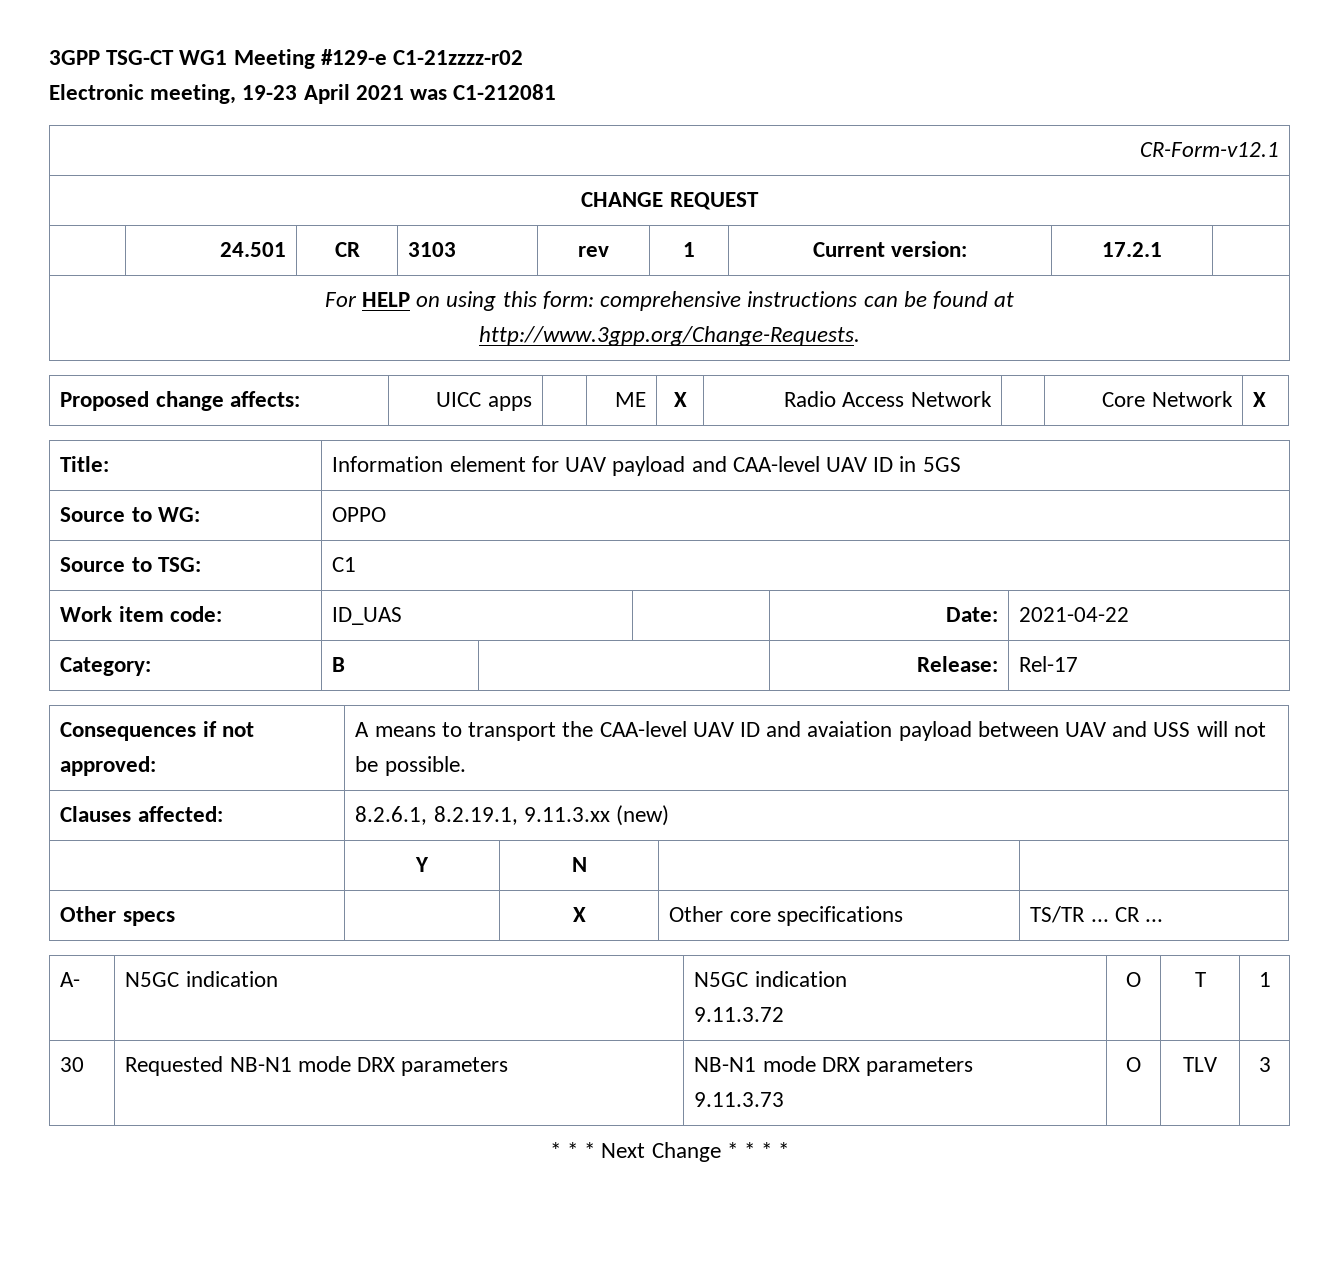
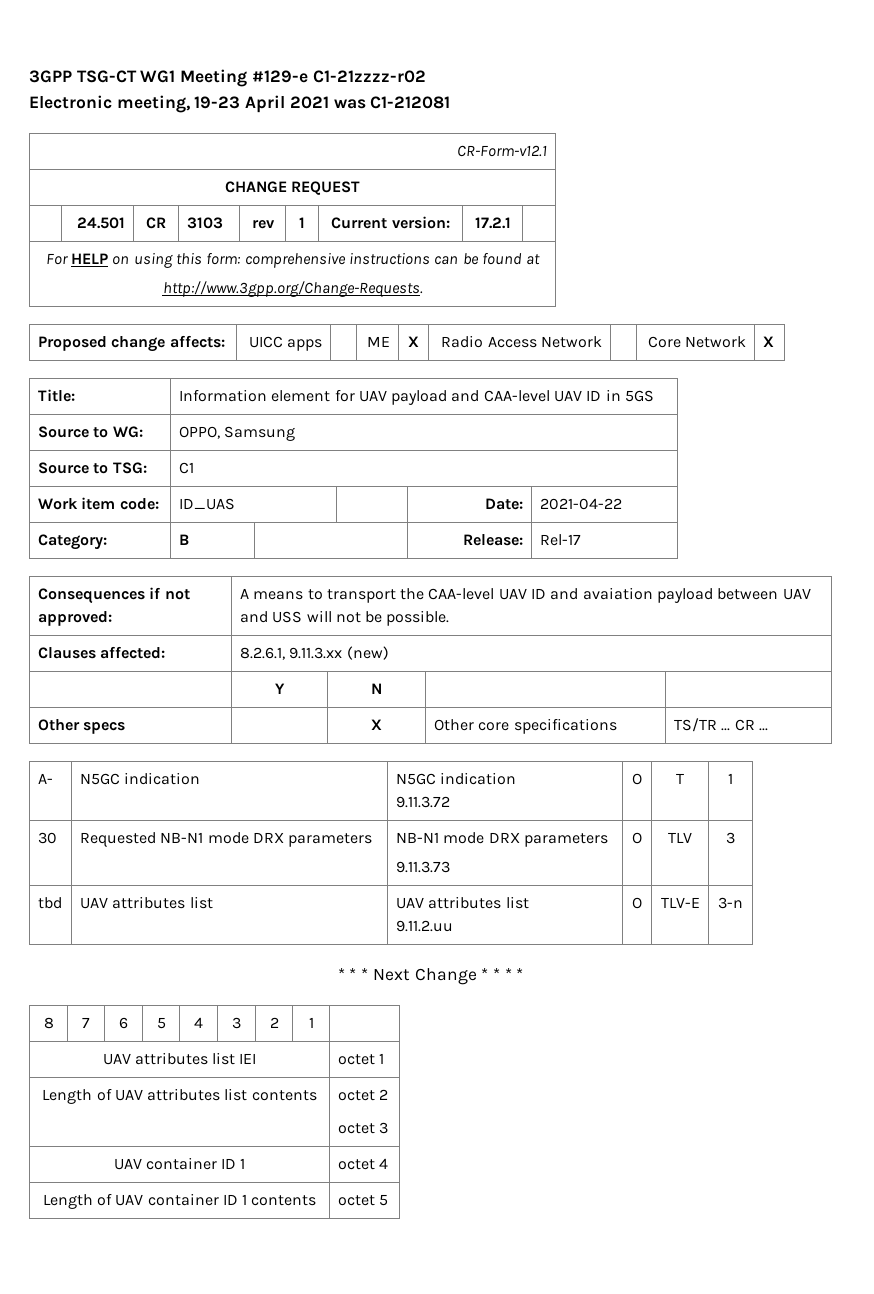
- Source to WG: | OPPO
+ Source to WG: | OPPO, Samsung
- Clauses affected: | 8.2.6.1, 8.2.19.1, 9.11.3.xx (new)
+ Clauses affected: | 8.2.6.1, 9.11.3.xx (new)
+ tbd | UAV attributes list | UAV attributes list
+ 9.11.2.uu | O | TLV-E | 3-n
+ 8 | 7 | 6 | 5 | 4 | 3 | 2 | 1 |
+ UAV attributes list IEI | octet 1
+ Length of UAV attributes list contents | octet 2
+ octet 3
+ UAV container ID 1 | octet 4
+ Length of UAV container ID 1 contents | octet 5

